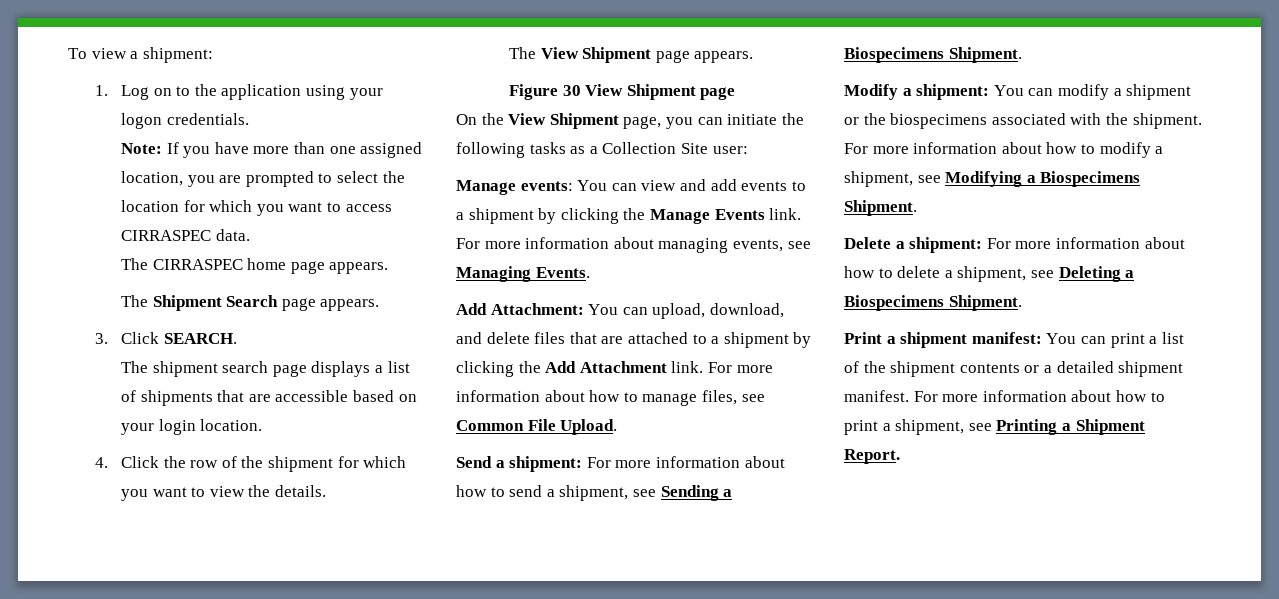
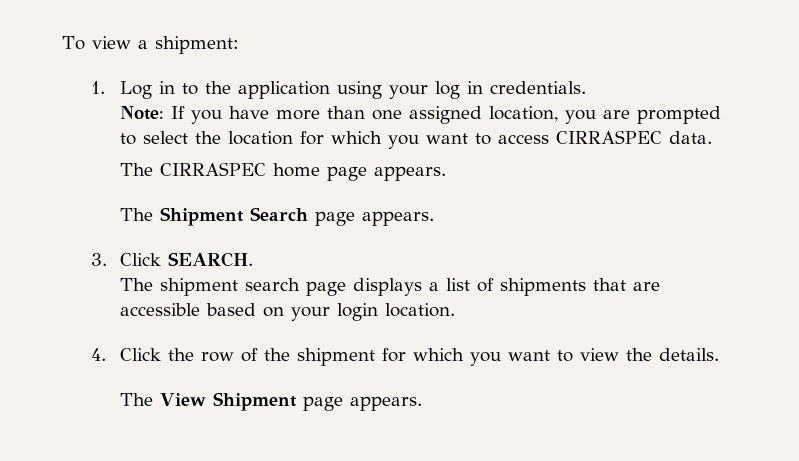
- 1. Log on to the application using your logon credentials.
+ 1. Log in to the application using your log in credentials.
- Figure 30 View Shipment page
- On the View Shipment page, you can initiate the following tasks as a Collection Site user:
- Manage events: You can view and add events to a shipment by clicking the Manage Events link. For more information about managing events, see Managing Events.
- Add Attachment: You can upload, download, and delete files that are attached to a shipment by clicking the Add Attachment link. For more information about how to manage files, see Common File Upload.
- Send a shipment: For more information about how to send a shipment, see Sending a Biospecimens Shipment.
- Modify a shipment: You can modify a shipment or the biospecimens associated with the shipment. For more information about how to modify a shipment, see Modifying a Biospecimens Shipment.
- Delete a shipment: For more information about how to delete a shipment, see Deleting a Biospecimens Shipment.
- Print a shipment manifest: You can print a list of the shipment contents or a detailed shipment manifest. For more information about how to print a shipment, see Printing a Shipment Report.

